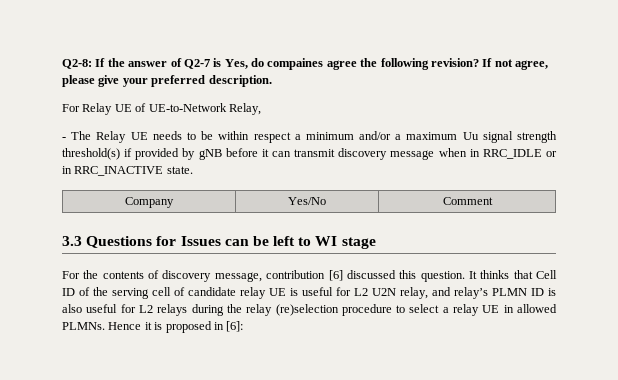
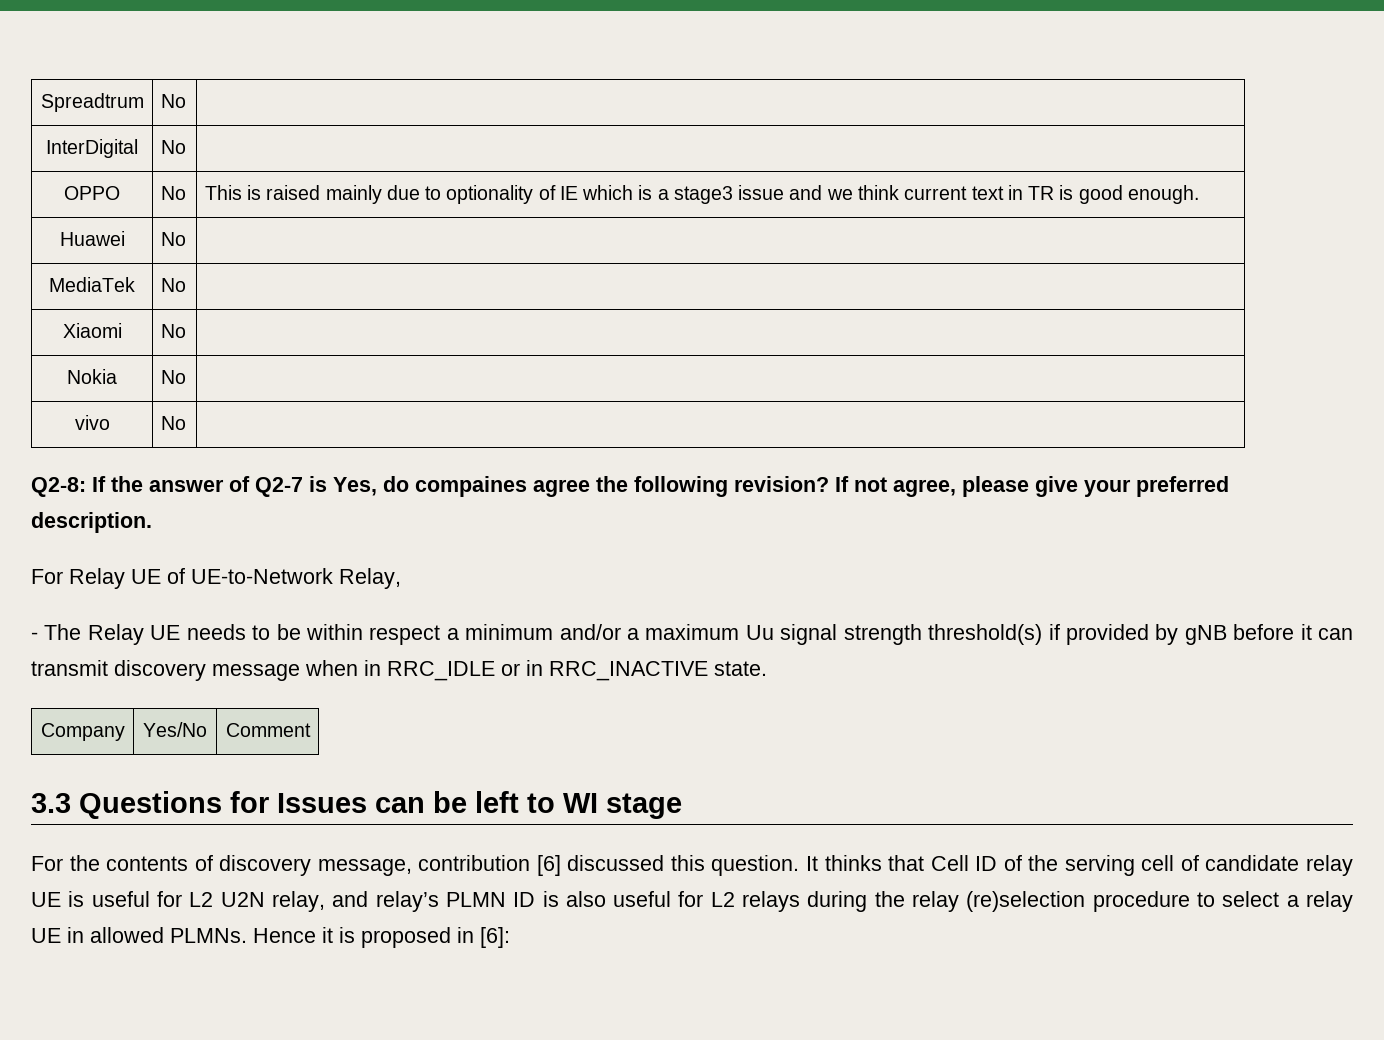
+ Spreadtrum | No |
+ InterDigital | No |
+ OPPO | No | This is raised mainly due to optionality of IE which is a stage3 issue and we think current text in TR is good enough.
+ Huawei | No |
+ MediaTek | No |
+ Xiaomi | No |
+ Nokia | No |
+ vivo | No |

